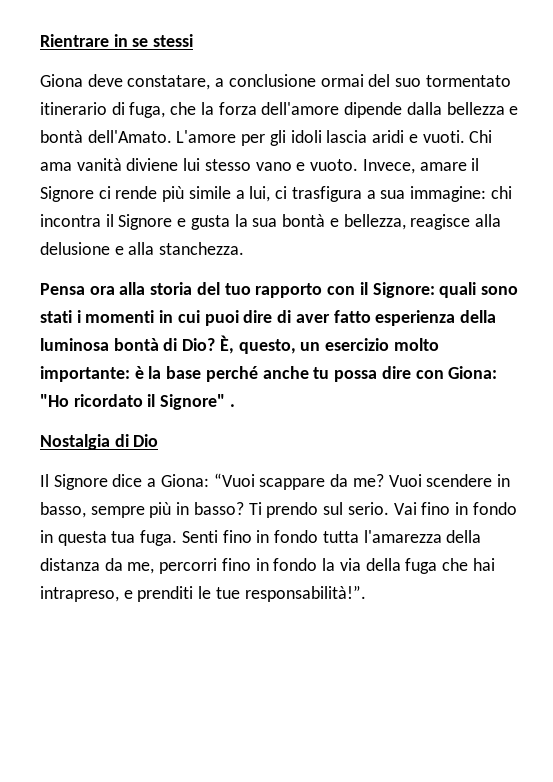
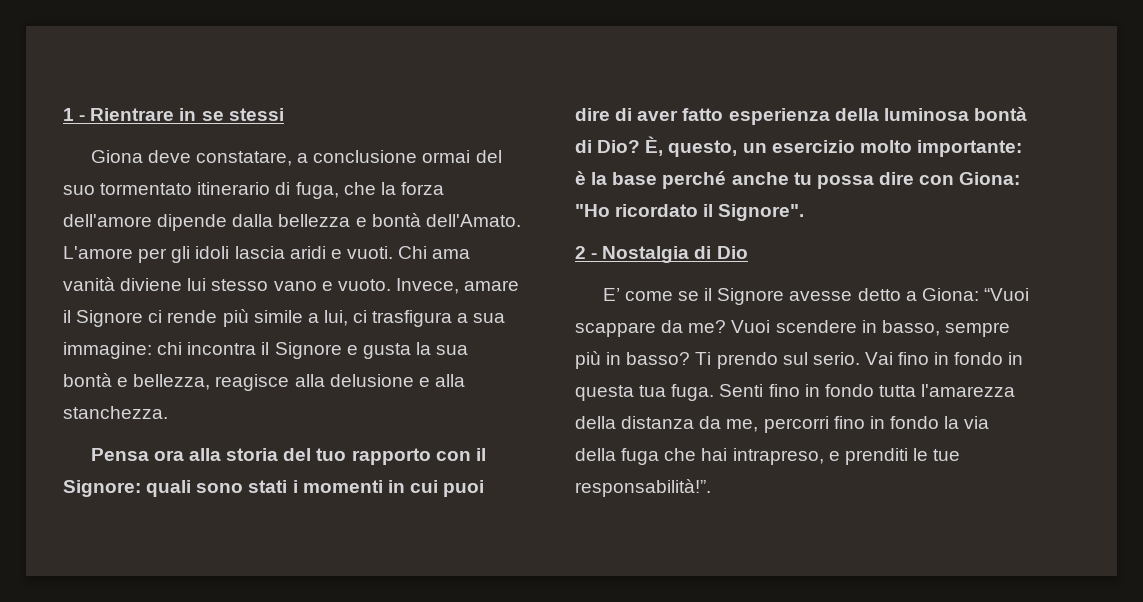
- Rientrare in se stessi
+ 1 - Rientrare in se stessi
- È, questo, un esercizio molto importante: è la base perché anche tu possa dire con Giona: "Ho ricordato il Signore" .
- Nostalgia di Dio
+ È, questo, un esercizio molto importante: è la base perché anche tu possa dire con Giona: "Ho ricordato il Signore".
+ 2 - Nostalgia di Dio
- Il Signore dice a Giona: “Vuoi scappare da me?
+ E’ come se il Signore avesse detto a Giona: “Vuoi scappare da me?

